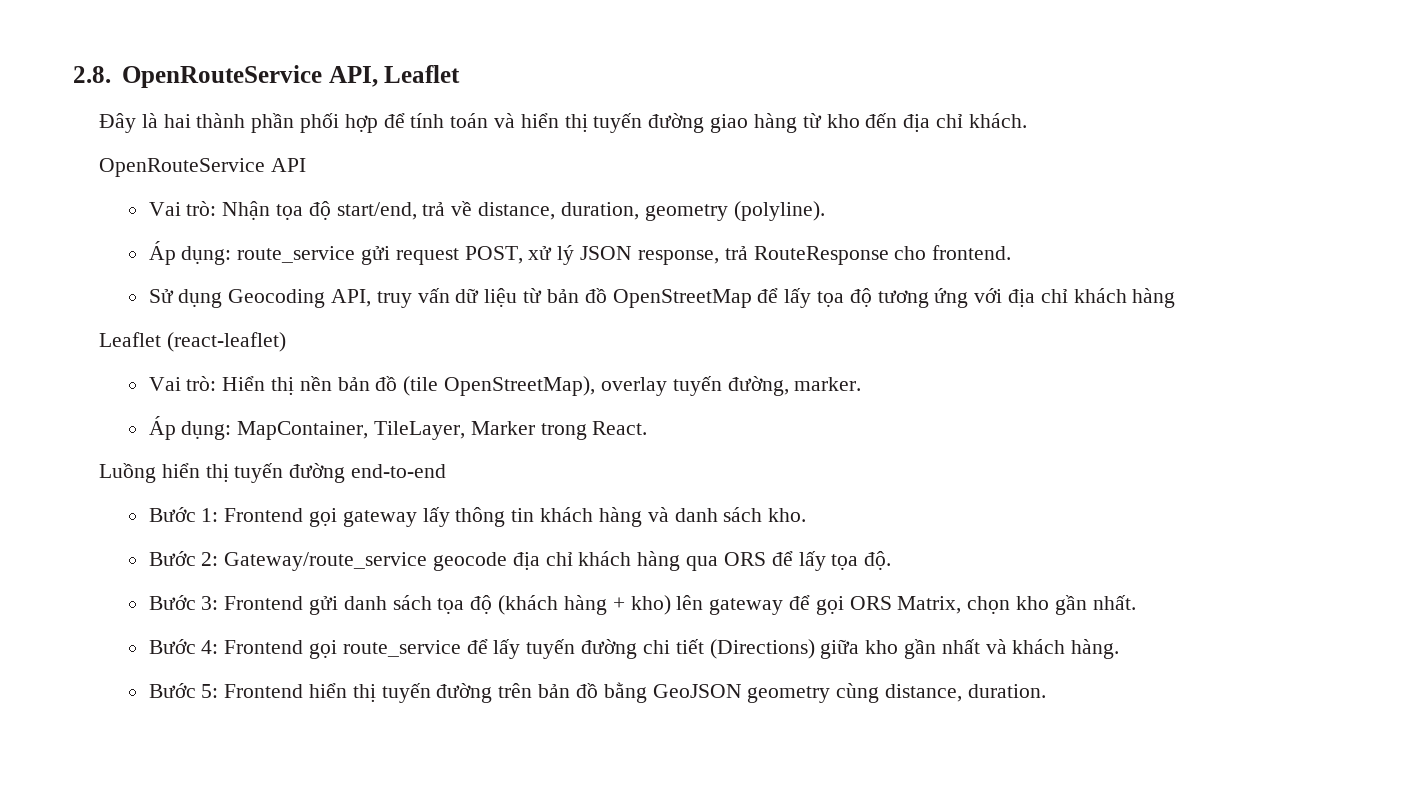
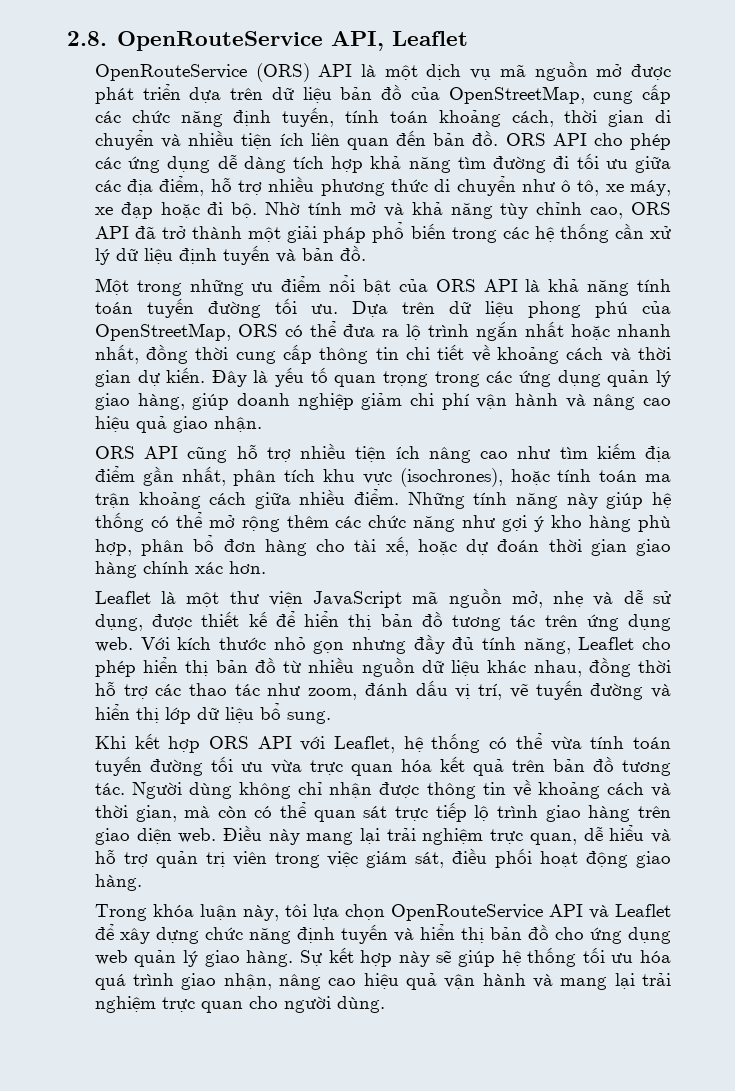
- Đây là hai thành phần phối hợp để tính toán và hiển thị tuyến đường giao hàng từ kho đến địa chỉ khách.
- OpenRouteService API
- Vai trò: Nhận tọa độ start/end, trả về distance, duration, geometry (polyline).
- Áp dụng: route_service gửi request POST, xử lý JSON response, trả RouteResponse cho frontend.
- Sử dụng Geocoding API, truy vấn dữ liệu từ bản đồ OpenStreetMap để lấy tọa độ tương ứng với địa chỉ khách hàng
- Leaflet (react-leaflet)
- Vai trò: Hiển thị nền bản đồ (tile OpenStreetMap), overlay tuyến đường, marker.
- Áp dụng: MapContainer, TileLayer, Marker trong React.
- Luồng hiển thị tuyến đường end-to-end
- Bước 1: Frontend gọi gateway lấy thông tin khách hàng và danh sách kho.
- Bước 2: Gateway/route_service geocode địa chỉ khách hàng qua ORS để lấy tọa độ.
- Bước 3: Frontend gửi danh sách tọa độ (khách hàng + kho) lên gateway để gọi ORS Matrix, chọn kho gần nhất.
- Bước 4: Frontend gọi route_service để lấy tuyến đường chi tiết (Directions) giữa kho gần nhất và khách hàng.
- Bước 5: Frontend hiển thị tuyến đường trên bản đồ bằng GeoJSON geometry cùng distance, duration.
+ OpenRouteService (ORS) API là một dịch vụ mã nguồn mở được phát triển dựa trên dữ liệu bản đồ của OpenStreetMap, cung cấp các chức năng định tuyến, tính toán khoảng cách, thời gian di chuyển và nhiều tiện ích liên quan đến bản đồ. ORS API cho phép các ứng dụng dễ dàng tích hợp khả năng tìm đường đi tối ưu giữa các địa điểm, hỗ trợ nhiều phương thức di chuyển như ô tô, xe máy, xe đạp hoặc đi bộ. Nhờ tính mở và khả năng tùy chỉnh cao, ORS API đã trở thành một giải pháp phổ biến trong các hệ thống cần xử lý dữ liệu định tuyến và bản đồ.
+ Một trong những ưu điểm nổi bật của ORS API là khả năng tính toán tuyến đường tối ưu. Dựa trên dữ liệu phong phú của OpenStreetMap, ORS có thể đưa ra lộ trình ngắn nhất hoặc nhanh nhất, đồng thời cung cấp thông tin chi tiết về khoảng cách và thời gian dự kiến. Đây là yếu tố quan trọng trong các ứng dụng quản lý giao hàng, giúp doanh nghiệp giảm chi phí vận hành và nâng cao hiệu quả giao nhận.
+ ORS API cũng hỗ trợ nhiều tiện ích nâng cao như tìm kiếm địa điểm gần nhất, phân tích khu vực (isochrones), hoặc tính toán ma trận khoảng cách giữa nhiều điểm. Những tính năng này giúp hệ thống có thể mở rộng thêm các chức năng như gợi ý kho hàng phù hợp, phân bổ đơn hàng cho tài xế, hoặc dự đoán thời gian giao hàng chính xác hơn.
+ Leaflet là một thư viện JavaScript mã nguồn mở, nhẹ và dễ sử dụng, được thiết kế để hiển thị bản đồ tương tác trên ứng dụng web. Với kích thước nhỏ gọn nhưng đầy đủ tính năng, Leaflet cho phép hiển thị bản đồ từ nhiều nguồn dữ liệu khác nhau, đồng thời hỗ trợ các thao tác như zoom, đánh dấu vị trí, vẽ tuyến đường và hiển thị lớp dữ liệu bổ sung.
+ Khi kết hợp ORS API với Leaflet, hệ thống có thể vừa tính toán tuyến đường tối ưu vừa trực quan hóa kết quả trên bản đồ tương tác. Người dùng không chỉ nhận được thông tin về khoảng cách và thời gian, mà còn có thể quan sát trực tiếp lộ trình giao hàng trên giao diện web. Điều này mang lại trải nghiệm trực quan, dễ hiểu và hỗ trợ quản trị viên trong việc giám sát, điều phối hoạt động giao hàng.
+ Trong khóa luận này, tôi lựa chọn OpenRouteService API và Leaflet để xây dựng chức năng định tuyến và hiển thị bản đồ cho ứng dụng web quản lý giao hàng. Sự kết hợp này sẽ giúp hệ thống tối ưu hóa quá trình giao nhận, nâng cao hiệu quả vận hành và mang lại trải nghiệm trực quan cho người dùng.

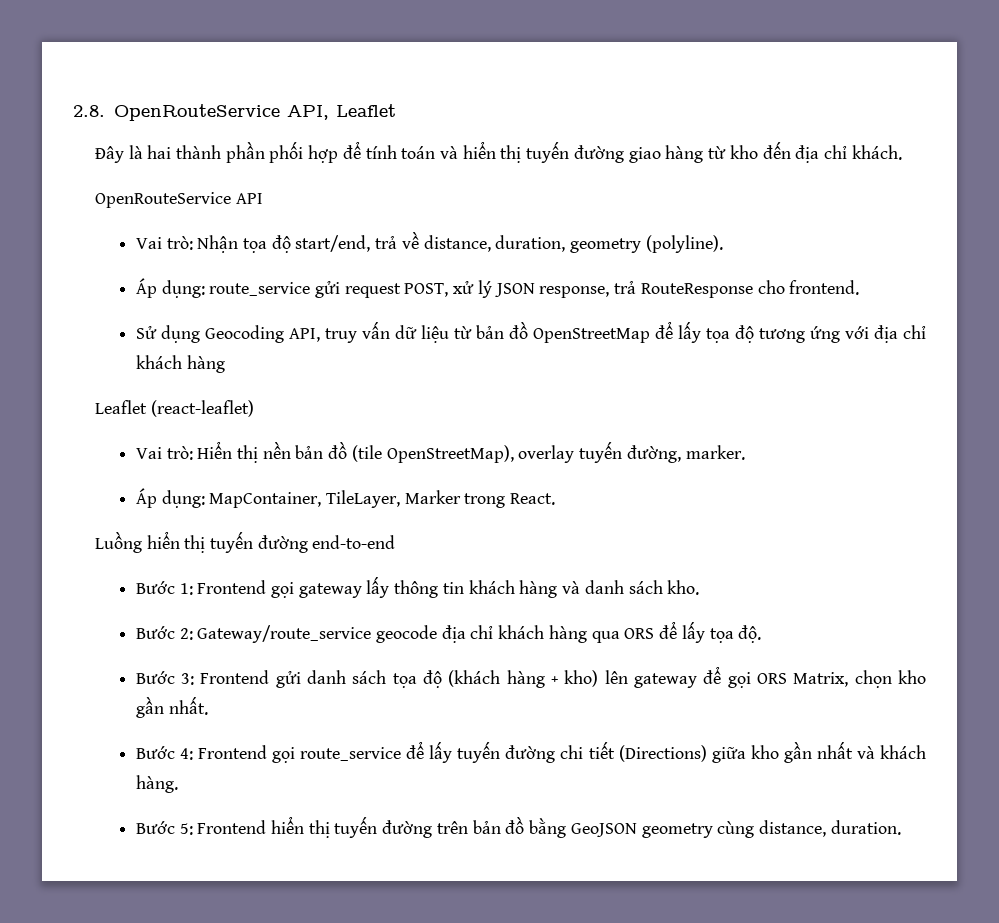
- OpenRouteService (ORS) API là một dịch vụ mã nguồn mở được phát triển dựa trên dữ liệu bản đồ của OpenStreetMap, cung cấp các chức năng định tuyến, tính toán khoảng cách, thời gian di chuyển và nhiều tiện ích liên quan đến bản đồ. ORS API cho phép các ứng dụng dễ dàng tích hợp khả năng tìm đường đi tối ưu giữa các địa điểm, hỗ trợ nhiều phương thức di chuyển như ô tô, xe máy, xe đạp hoặc đi bộ. Nhờ tính mở và khả năng tùy chỉnh cao, ORS API đã trở thành một giải pháp phổ biến trong các hệ thống cần xử lý dữ liệu định tuyến và bản đồ.
- Một trong những ưu điểm nổi bật của ORS API là khả năng tính toán tuyến đường tối ưu. Dựa trên dữ liệu phong phú của OpenStreetMap, ORS có thể đưa ra lộ trình ngắn nhất hoặc nhanh nhất, đồng thời cung cấp thông tin chi tiết về khoảng cách và thời gian dự kiến. Đây là yếu tố quan trọng trong các ứng dụng quản lý giao hàng, giúp doanh nghiệp giảm chi phí vận hành và nâng cao hiệu quả giao nhận.
- ORS API cũng hỗ trợ nhiều tiện ích nâng cao như tìm kiếm địa điểm gần nhất, phân tích khu vực (isochrones), hoặc tính toán ma trận khoảng cách giữa nhiều điểm. Những tính năng này giúp hệ thống có thể mở rộng thêm các chức năng như gợi ý kho hàng phù hợp, phân bổ đơn hàng cho tài xế, hoặc dự đoán thời gian giao hàng chính xác hơn.
- Leaflet là một thư viện JavaScript mã nguồn mở, nhẹ và dễ sử dụng, được thiết kế để hiển thị bản đồ tương tác trên ứng dụng web. Với kích thước nhỏ gọn nhưng đầy đủ tính năng, Leaflet cho phép hiển thị bản đồ từ nhiều nguồn dữ liệu khác nhau, đồng thời hỗ trợ các thao tác như zoom, đánh dấu vị trí, vẽ tuyến đường và hiển thị lớp dữ liệu bổ sung.
- Khi kết hợp ORS API với Leaflet, hệ thống có thể vừa tính toán tuyến đường tối ưu vừa trực quan hóa kết quả trên bản đồ tương tác. Người dùng không chỉ nhận được thông tin về khoảng cách và thời gian, mà còn có thể quan sát trực tiếp lộ trình giao hàng trên giao diện web. Điều này mang lại trải nghiệm trực quan, dễ hiểu và hỗ trợ quản trị viên trong việc giám sát, điều phối hoạt động giao hàng.
- Trong khóa luận này, tôi lựa chọn OpenRouteService API và Leaflet để xây dựng chức năng định tuyến và hiển thị bản đồ cho ứng dụng web quản lý giao hàng. Sự kết hợp này sẽ giúp hệ thống tối ưu hóa quá trình giao nhận, nâng cao hiệu quả vận hành và mang lại trải nghiệm trực quan cho người dùng.
+ Đây là hai thành phần phối hợp để tính toán và hiển thị tuyến đường giao hàng từ kho đến địa chỉ khách.
+ OpenRouteService API
+ Vai trò: Nhận tọa độ start/end, trả về distance, duration, geometry (polyline).
+ Áp dụng: route_service gửi request POST, xử lý JSON response, trả RouteResponse cho frontend.
+ Sử dụng Geocoding API, truy vấn dữ liệu từ bản đồ OpenStreetMap để lấy tọa độ tương ứng với địa chỉ khách hàng
+ Leaflet (react-leaflet)
+ Vai trò: Hiển thị nền bản đồ (tile OpenStreetMap), overlay tuyến đường, marker.
+ Áp dụng: MapContainer, TileLayer, Marker trong React.
+ Luồng hiển thị tuyến đường end-to-end
+ Bước 1: Frontend gọi gateway lấy thông tin khách hàng và danh sách kho.
+ Bước 2: Gateway/route_service geocode địa chỉ khách hàng qua ORS để lấy tọa độ.
+ Bước 3: Frontend gửi danh sách tọa độ (khách hàng + kho) lên gateway để gọi ORS Matrix, chọn kho gần nhất.
+ Bước 4: Frontend gọi route_service để lấy tuyến đường chi tiết (Directions) giữa kho gần nhất và khách hàng.
+ Bước 5: Frontend hiển thị tuyến đường trên bản đồ bằng GeoJSON geometry cùng distance, duration.

